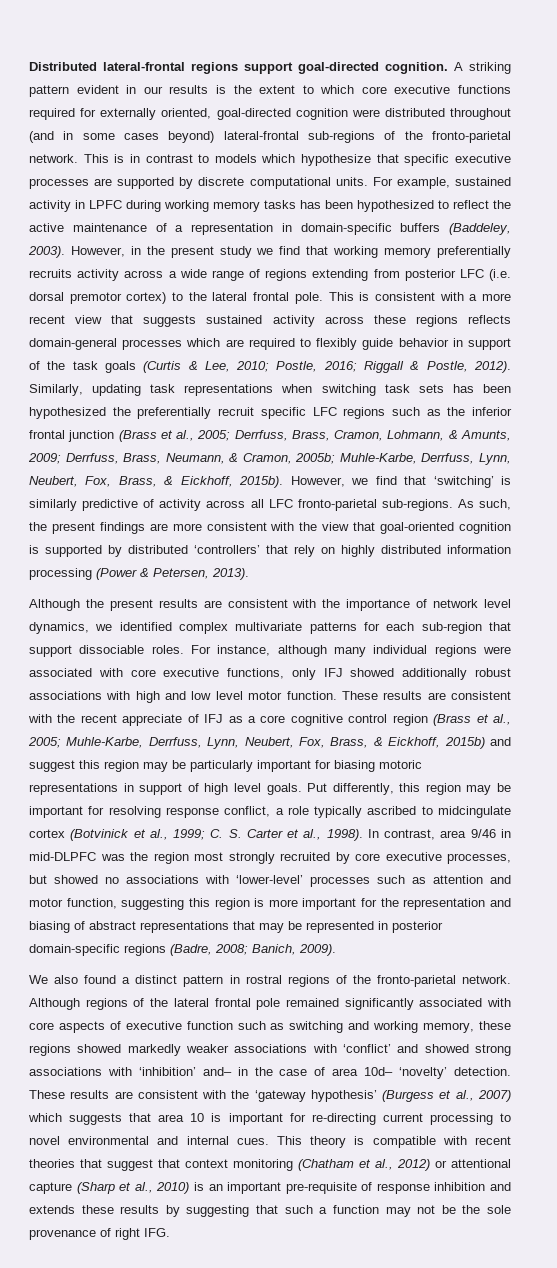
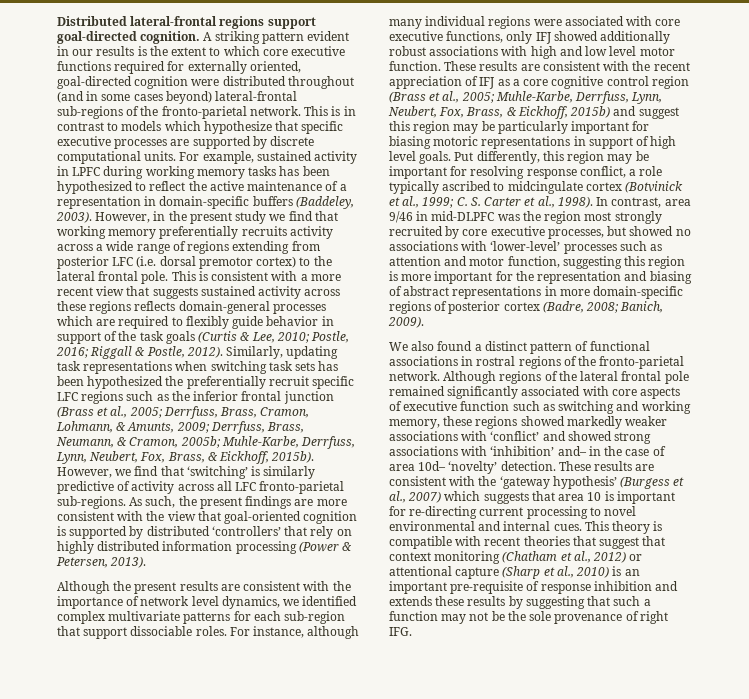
- These results are consistent with the recent appreciate of IFJ as a core cognitive control region (Brass et al., 2005; Muhle-Karbe, Derrfuss, Lynn, Neubert, Fox, Brass, & Eickhoff, 2015b) and suggest this region may be particularly important for biasing motoric representations in support of high level goals.
+ These results are consistent with the recent appreciation of IFJ as a core cognitive control region (Brass et al., 2005; Muhle-Karbe, Derrfuss, Lynn, Neubert, Fox, Brass, & Eickhoff, 2015b) and suggest this region may be particularly important for biasing motoric representations in support of high level goals.
- In contrast, area 9/46 in mid-DLPFC was the region most strongly recruited by core executive processes, but showed no associations with ‘lower-level’ processes such as attention and motor function, suggesting this region is more important for the representation and biasing of abstract representations that may be represented in posterior domain-specific regions (Badre, 2008; Banich, 2009).
+ In contrast, area 9/46 in mid-DLPFC was the region most strongly recruited by core executive processes, but showed no associations with ‘lower-level’ processes such as attention and motor function, suggesting this region is more important for the representation and biasing of abstract representations in more domain-specific regions of posterior cortex (Badre, 2008; Banich, 2009).
- We also found a distinct pattern in rostral regions of the fronto-parietal network.
+ We also found a distinct pattern of functional associations in rostral regions of the fronto-parietal network.

